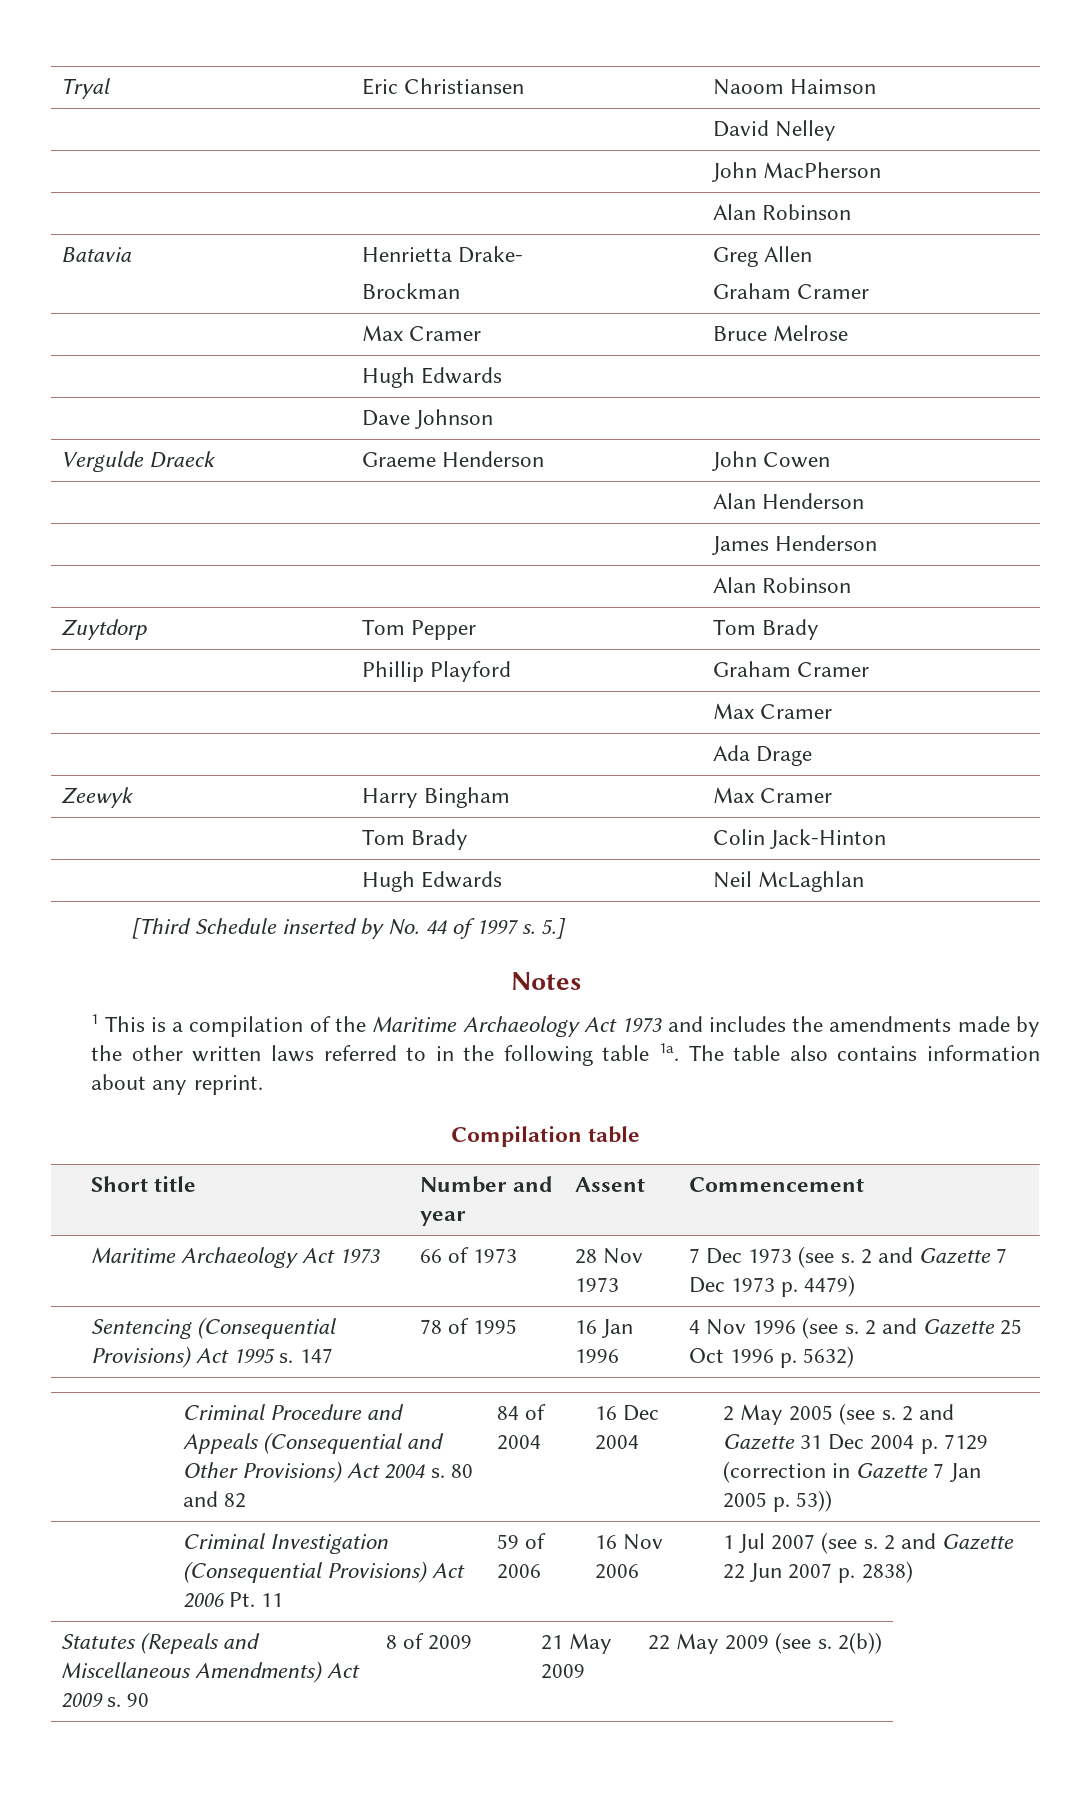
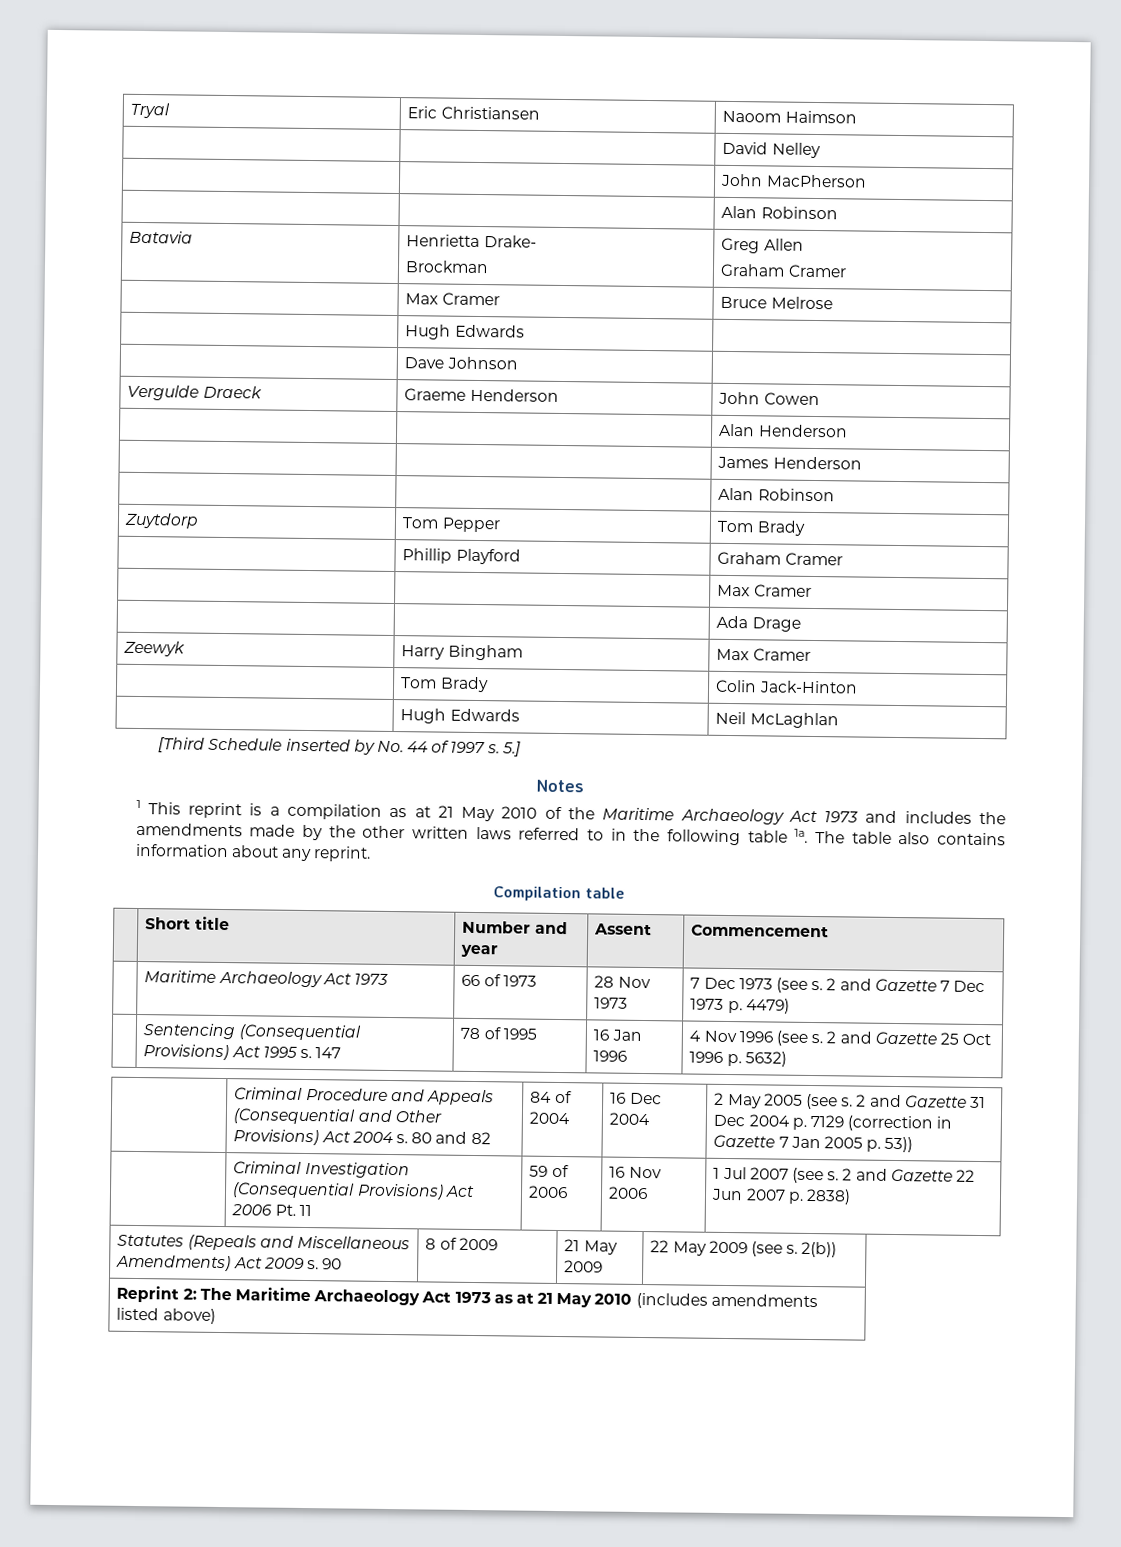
- 1 This is a compilation of the Maritime Archaeology Act 1973 and includes the amendments made by the other written laws referred to in the following table 1a.
+ 1 This reprint is a compilation as at 21 May 2010 of the Maritime Archaeology Act 1973 and includes the amendments made by the other written laws referred to in the following table 1a.
+ Reprint 2: The Maritime Archaeology Act 1973 as at 21 May 2010 (includes amendments listed above)

